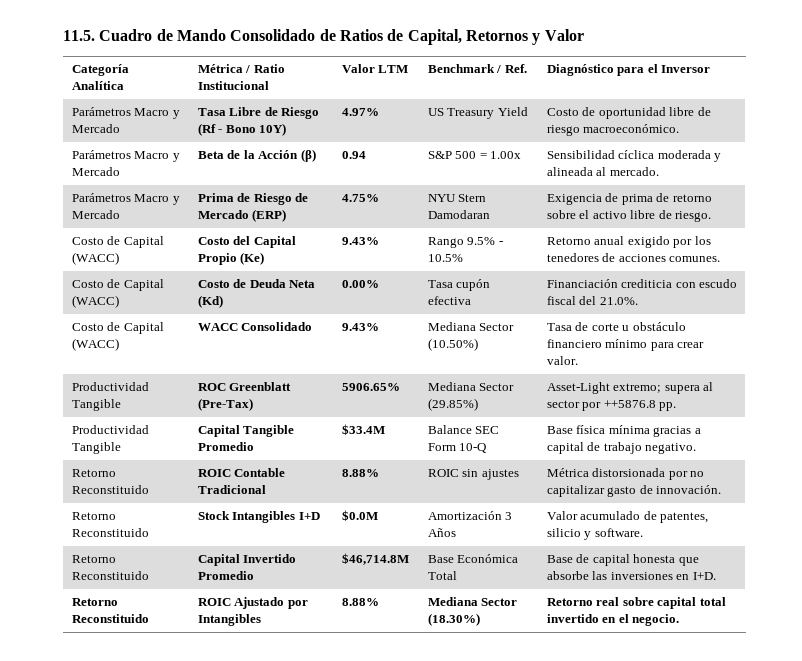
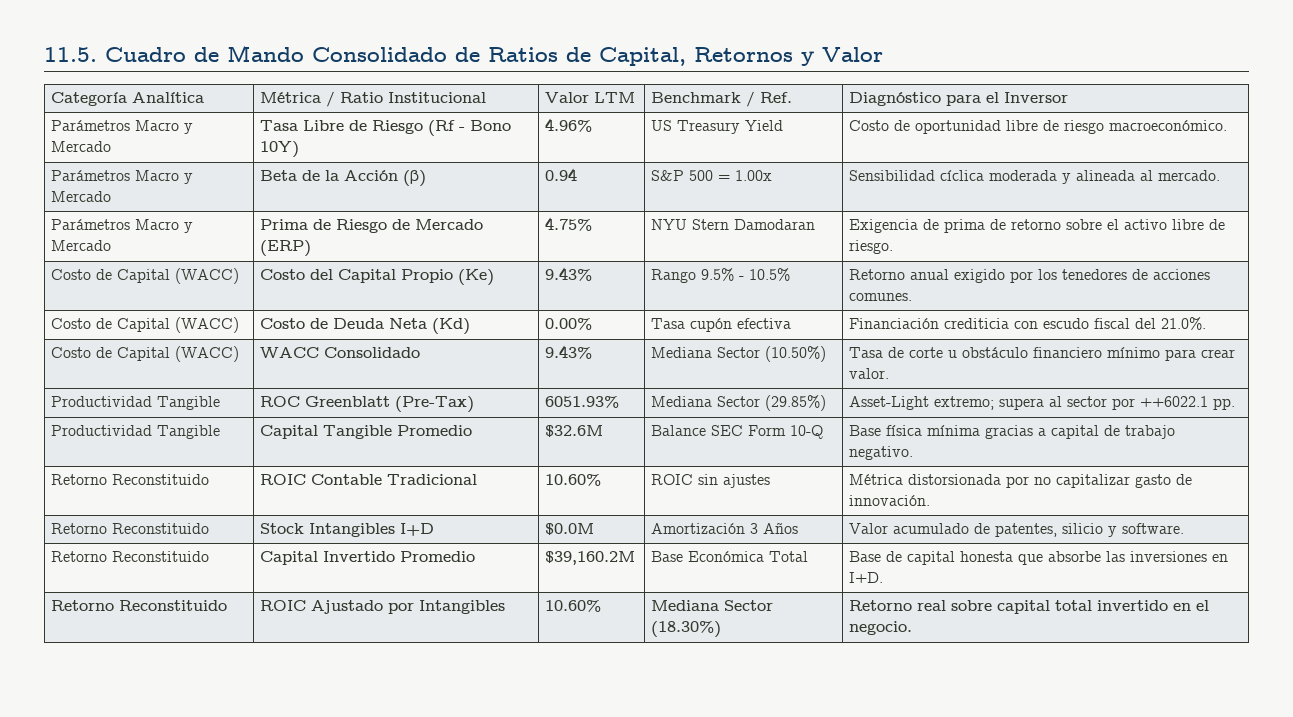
- Parámetros Macro y Mercado | Tasa Libre de Riesgo (Rf - Bono 10Y) | 4.97% | US Treasury Yield | Costo de oportunidad libre de riesgo macroeconómico.
+ Parámetros Macro y Mercado | Tasa Libre de Riesgo (Rf - Bono 10Y) | 4.96% | US Treasury Yield | Costo de oportunidad libre de riesgo macroeconómico.
- Productividad Tangible | ROC Greenblatt (Pre-Tax) | 5906.65% | Mediana Sector (29.85%) | Asset-Light extremo; supera al sector por ++5876.8 pp.
+ Productividad Tangible | ROC Greenblatt (Pre-Tax) | 6051.93% | Mediana Sector (29.85%) | Asset-Light extremo; supera al sector por ++6022.1 pp.
- Productividad Tangible | Capital Tangible Promedio | $33.4M | Balance SEC Form 10-Q | Base física mínima gracias a capital de trabajo negativo.
+ Productividad Tangible | Capital Tangible Promedio | $32.6M | Balance SEC Form 10-Q | Base física mínima gracias a capital de trabajo negativo.
- Retorno Reconstituido | ROIC Contable Tradicional | 8.88% | ROIC sin ajustes | Métrica distorsionada por no capitalizar gasto de innovación.
+ Retorno Reconstituido | ROIC Contable Tradicional | 10.60% | ROIC sin ajustes | Métrica distorsionada por no capitalizar gasto de innovación.
- Retorno Reconstituido | Capital Invertido Promedio | $46,714.8M | Base Económica Total | Base de capital honesta que absorbe las inversiones en I+D.
+ Retorno Reconstituido | Capital Invertido Promedio | $39,160.2M | Base Económica Total | Base de capital honesta que absorbe las inversiones en I+D.
- Retorno Reconstituido | ROIC Ajustado por Intangibles | 8.88% | Mediana Sector (18.30%) | Retorno real sobre capital total invertido en el negocio.
+ Retorno Reconstituido | ROIC Ajustado por Intangibles | 10.60% | Mediana Sector (18.30%) | Retorno real sobre capital total invertido en el negocio.

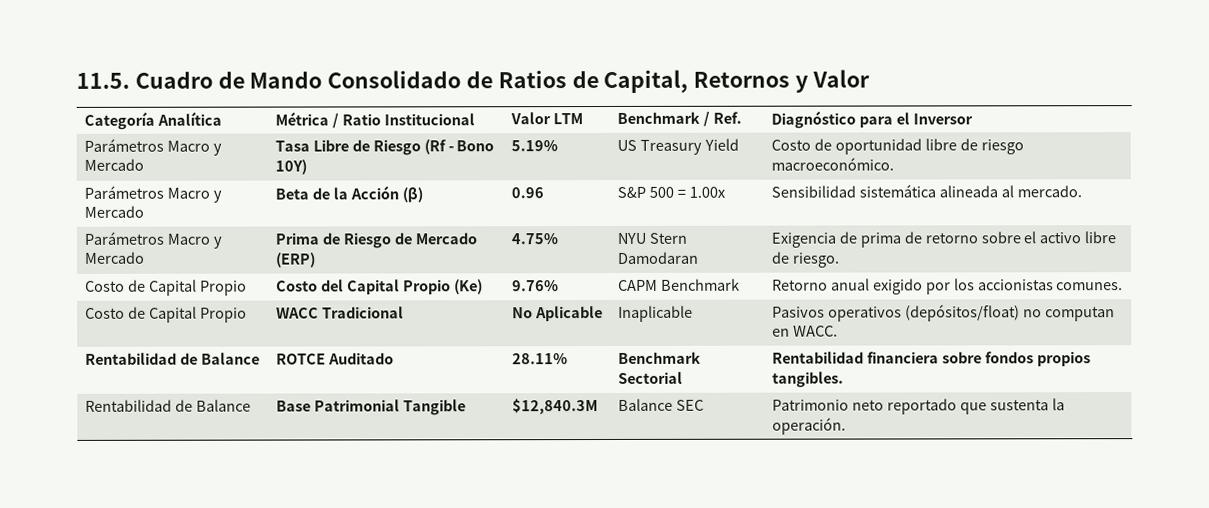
- Parámetros Macro y Mercado | Tasa Libre de Riesgo (Rf - Bono 10Y) | 4.96% | US Treasury Yield | Costo de oportunidad libre de riesgo macroeconómico.
+ Parámetros Macro y Mercado | Tasa Libre de Riesgo (Rf - Bono 10Y) | 5.19% | US Treasury Yield | Costo de oportunidad libre de riesgo macroeconómico.
- Parámetros Macro y Mercado | Beta de la Acción (β) | 0.94 | S&P 500 = 1.00x | Sensibilidad cíclica moderada y alineada al mercado.
+ Parámetros Macro y Mercado | Beta de la Acción (β) | 0.96 | S&P 500 = 1.00x | Sensibilidad sistemática alineada al mercado.
- Costo de Capital (WACC) | Costo del Capital Propio (Ke) | 9.43% | Rango 9.5% - 10.5% | Retorno anual exigido por los tenedores de acciones comunes.
+ Costo de Capital Propio | Costo del Capital Propio (Ke) | 9.76% | CAPM Benchmark | Retorno anual exigido por los accionistas comunes.
- Costo de Capital (WACC) | Costo de Deuda Neta (Kd) | 0.00% | Tasa cupón efectiva | Financiación crediticia con escudo fiscal del 21.0%.
- Costo de Capital (WACC) | WACC Consolidado | 9.43% | Mediana Sector (10.50%) | Tasa de corte u obstáculo financiero mínimo para crear valor.
- Productividad Tangible | ROC Greenblatt (Pre-Tax) | 6051.93% | Mediana Sector (29.85%) | Asset-Light extremo; supera al sector por ++6022.1 pp.
- Productividad Tangible | Capital Tangible Promedio | $32.6M | Balance SEC Form 10-Q | Base física mínima gracias a capital de trabajo negativo.
- Retorno Reconstituido | ROIC Contable Tradicional | 10.60% | ROIC sin ajustes | Métrica distorsionada por no capitalizar gasto de innovación.
- Retorno Reconstituido | Stock Intangibles I+D | $0.0M | Amortización 3 Años | Valor acumulado de patentes, silicio y software.
- Retorno Reconstituido | Capital Invertido Promedio | $39,160.2M | Base Económica Total | Base de capital honesta que absorbe las inversiones en I+D.
- Retorno Reconstituido | ROIC Ajustado por Intangibles | 10.60% | Mediana Sector (18.30%) | Retorno real sobre capital total invertido en el negocio.
+ Costo de Capital Propio | WACC Tradicional | No Aplicable | Inaplicable | Pasivos operativos (depósitos/float) no computan en WACC.
+ Rentabilidad de Balance | ROTCE Auditado | 28.11% | Benchmark Sectorial | Rentabilidad financiera sobre fondos propios tangibles.
+ Rentabilidad de Balance | Base Patrimonial Tangible | $12,840.3M | Balance SEC | Patrimonio neto reportado que sustenta la operación.

